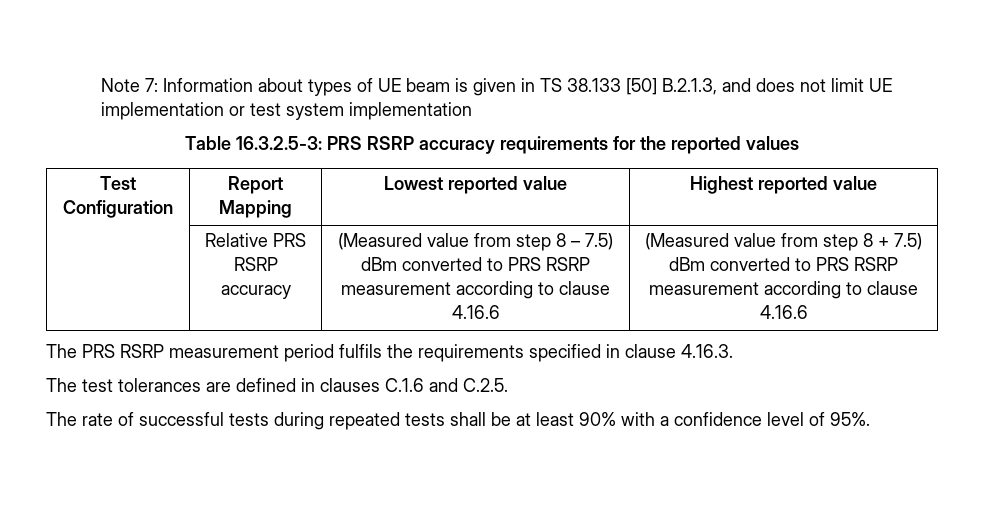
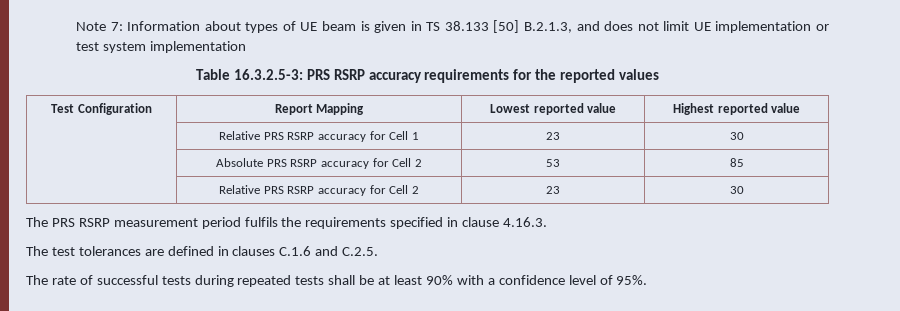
- | Relative PRS RSRP accuracy | (Measured value from step 8 – 7.5) dBm converted to PRS RSRP measurement according to clause 4.16.6 | (Measured value from step 8 + 7.5) dBm converted to PRS RSRP measurement according to clause 4.16.6
+ | Relative PRS RSRP accuracy for Cell 1 | 23 | 30
+ | Absolute PRS RSRP accuracy for Cell 2 | 53 | 85
+ | Relative PRS RSRP accuracy for Cell 2 | 23 | 30

